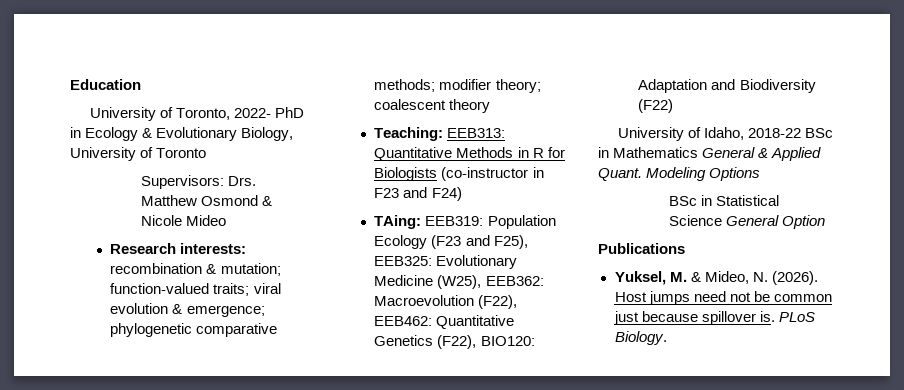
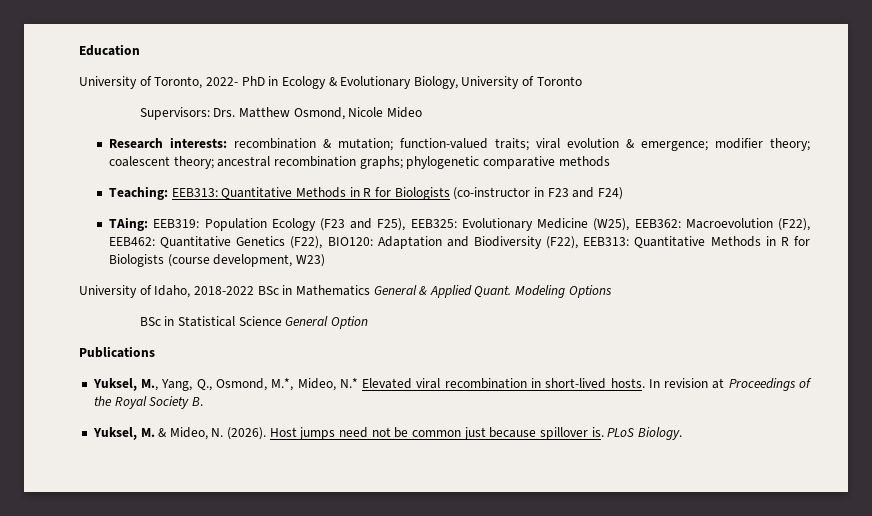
- Supervisors: Drs. Matthew Osmond & Nicole Mideo
+ Supervisors: Drs. Matthew Osmond, Nicole Mideo
- Research interests: recombination & mutation; function-valued traits; viral evolution & emergence; phylogenetic comparative methods; modifier theory; coalescent theory
+ Research interests: recombination & mutation; function-valued traits; viral evolution & emergence; modifier theory; coalescent theory; ancestral recombination graphs; phylogenetic comparative methods
- TAing: EEB319: Population Ecology (F23 and F25), EEB325: Evolutionary Medicine (W25), EEB362: Macroevolution (F22), EEB462: Quantitative Genetics (F22), BIO120: Adaptation and Biodiversity (F22)
+ TAing: EEB319: Population Ecology (F23 and F25), EEB325: Evolutionary Medicine (W25), EEB362: Macroevolution (F22), EEB462: Quantitative Genetics (F22), BIO120: Adaptation and Biodiversity (F22), EEB313: Quantitative Methods in R for Biologists (course development, W23)
- University of Idaho, 2018-22 BSc in Mathematics General & Applied Quant.
+ University of Idaho, 2018-2022 BSc in Mathematics General & Applied Quant.
+ Yuksel, M., Yang, Q., Osmond, M.*, Mideo, N.* Elevated viral recombination in short-lived hosts. In revision at Proceedings of the Royal Society B.

